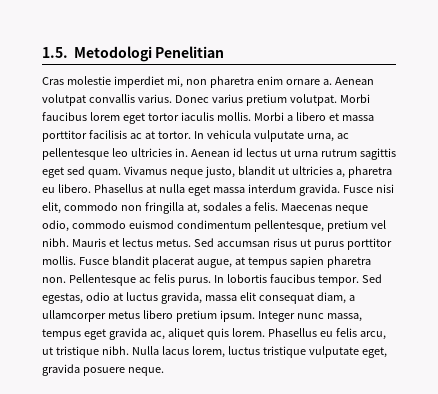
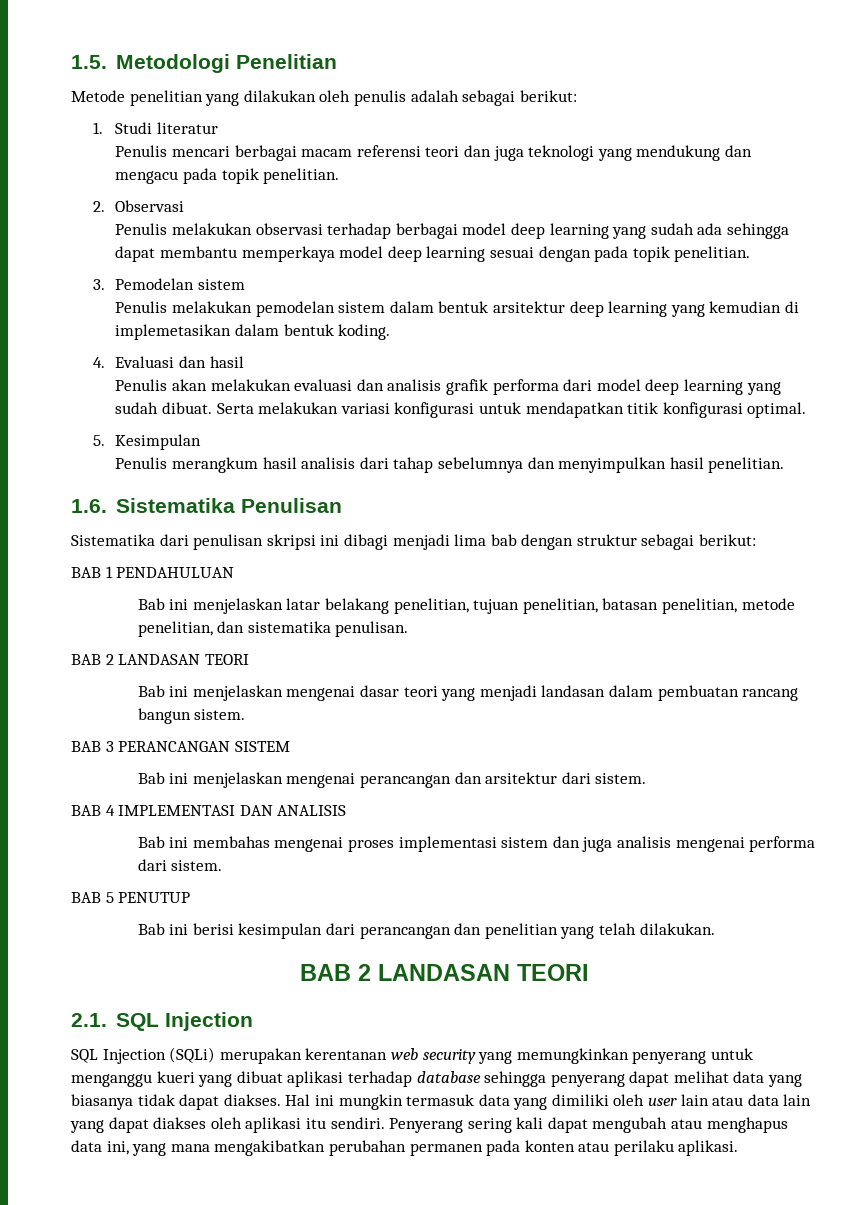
- Cras molestie imperdiet mi, non pharetra enim ornare a. Aenean volutpat convallis varius. Donec varius pretium volutpat. Morbi faucibus lorem eget tortor iaculis mollis. Morbi a libero et massa porttitor facilisis ac at tortor. In vehicula vulputate urna, ac pellentesque leo ultricies in. Aenean id lectus ut urna rutrum sagittis eget sed quam. Vivamus neque justo, blandit ut ultricies a, pharetra eu libero. Phasellus at nulla eget massa interdum gravida. Fusce nisi elit, commodo non fringilla at, sodales a felis. Maecenas neque odio, commodo euismod condimentum pellentesque, pretium vel nibh. Mauris et lectus metus. Sed accumsan risus ut purus porttitor mollis. Fusce blandit placerat augue, at tempus sapien pharetra non. Pellentesque ac felis purus. In lobortis faucibus tempor. Sed egestas, odio at luctus gravida, massa elit consequat diam, a ullamcorper metus libero pretium ipsum. Integer nunc massa, tempus eget gravida ac, aliquet quis lorem. Phasellus eu felis arcu, ut tristique nibh. Nulla lacus lorem, luctus tristique vulputate eget, gravida posuere neque.
+ Metode penelitian yang dilakukan oleh penulis adalah sebagai berikut:
+ 1. Studi literatur
+ Penulis mencari berbagai macam referensi teori dan juga teknologi yang mendukung dan mengacu pada topik penelitian.
+ 2. Observasi
+ Penulis melakukan observasi terhadap berbagai model deep learning yang sudah ada sehingga dapat membantu memperkaya model deep learning sesuai dengan pada topik penelitian.
+ 3. Pemodelan sistem
+ Penulis melakukan pemodelan sistem dalam bentuk arsitektur deep learning yang kemudian di implemetasikan dalam bentuk koding.
+ 4. Evaluasi dan hasil
+ Penulis akan melakukan evaluasi dan analisis grafik performa dari model deep learning yang sudah dibuat. Serta melakukan variasi konfigurasi untuk mendapatkan titik konfigurasi optimal.
+ 5. Kesimpulan
+ Penulis merangkum hasil analisis dari tahap sebelumnya dan menyimpulkan hasil penelitian.
+ 1.6. Sistematika Penulisan
+ Sistematika dari penulisan skripsi ini dibagi menjadi lima bab dengan struktur sebagai berikut:
+ BAB 1 PENDAHULUAN
+ Bab ini menjelaskan latar belakang penelitian, tujuan penelitian, batasan penelitian, metode penelitian, dan sistematika penulisan.
+ BAB 2 LANDASAN TEORI
+ Bab ini menjelaskan mengenai dasar teori yang menjadi landasan dalam pembuatan rancang bangun sistem.
+ BAB 3 PERANCANGAN SISTEM
+ Bab ini menjelaskan mengenai perancangan dan arsitektur dari sistem.
+ BAB 4 IMPLEMENTASI DAN ANALISIS
+ Bab ini membahas mengenai proses implementasi sistem dan juga analisis mengenai performa dari sistem.
+ BAB 5 PENUTUP
+ Bab ini berisi kesimpulan dari perancangan dan penelitian yang telah dilakukan.
+ BAB 2 LANDASAN TEORI
+ 2.1. SQL Injection
+ SQL Injection (SQLi) merupakan kerentanan web security yang memungkinkan penyerang untuk menganggu kueri yang dibuat aplikasi terhadap database sehingga penyerang dapat melihat data yang biasanya tidak dapat diakses. Hal ini mungkin termasuk data yang dimiliki oleh user lain atau data lain yang dapat diakses oleh aplikasi itu sendiri. Penyerang sering kali dapat mengubah atau menghapus data ini, yang mana mengakibatkan perubahan permanen pada konten atau perilaku aplikasi.

